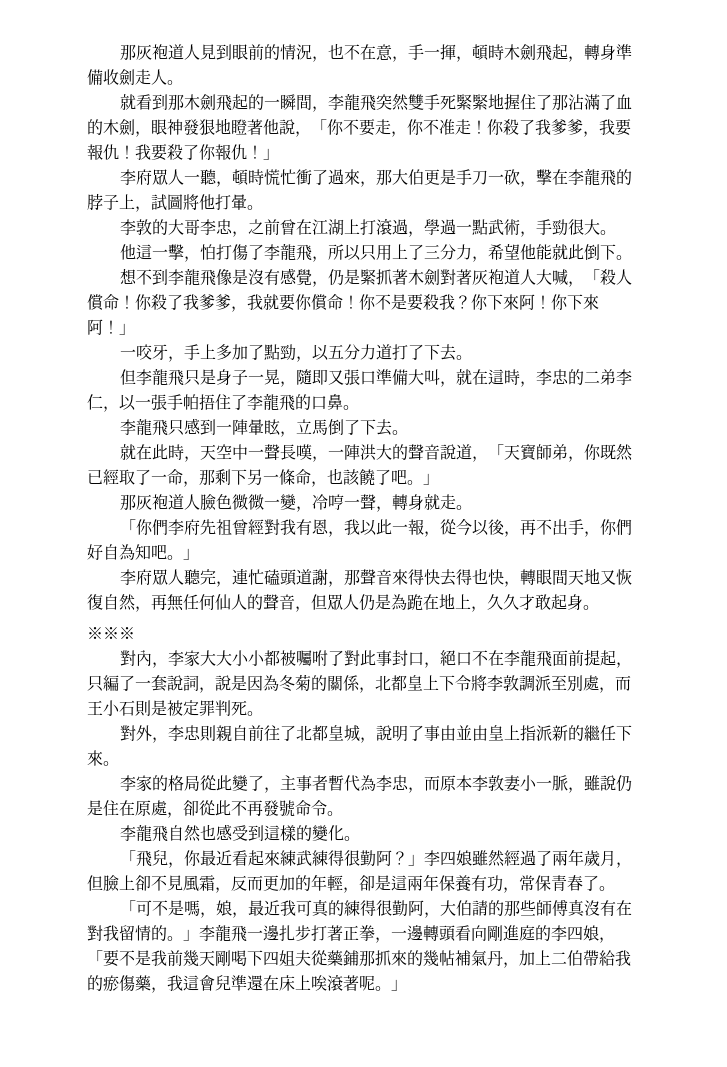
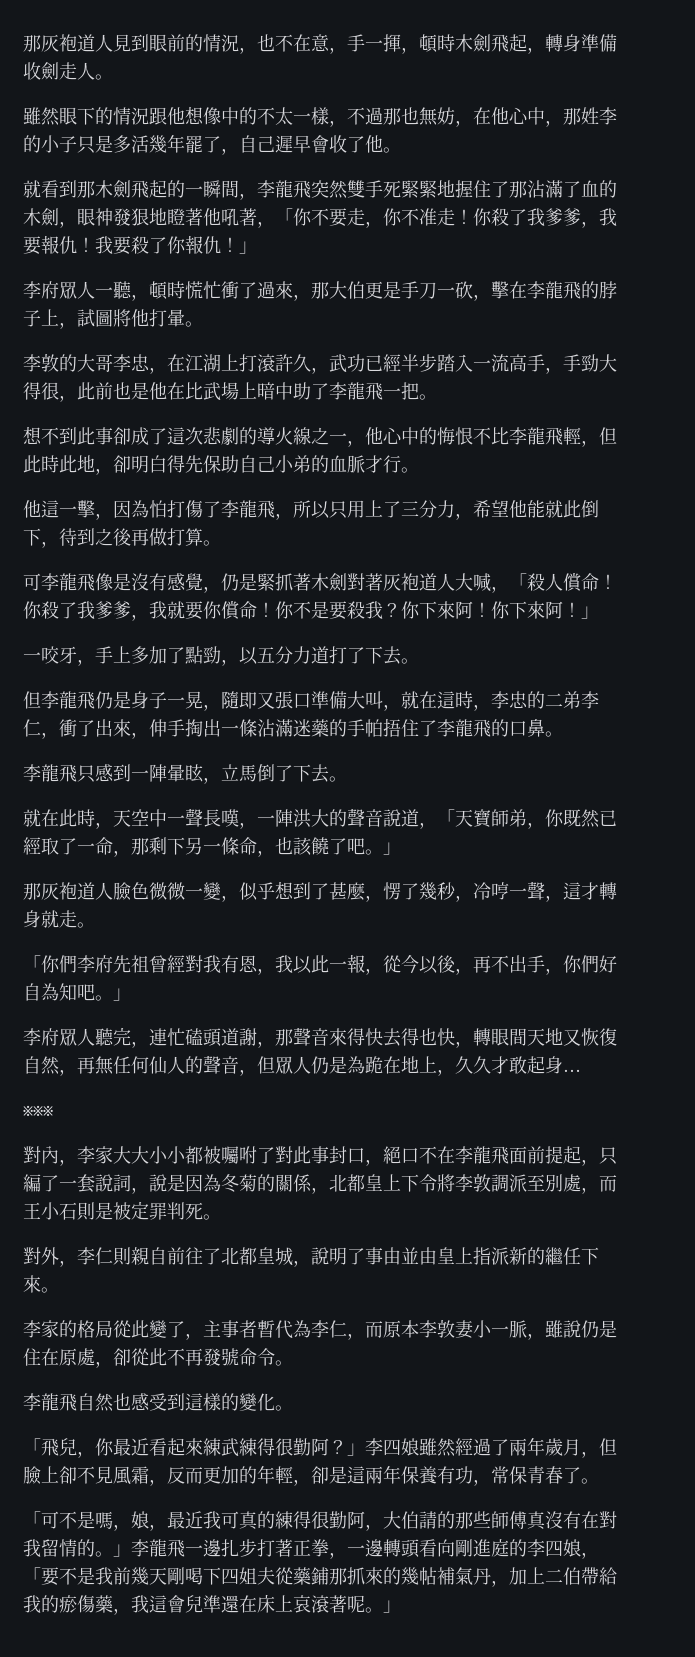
+ 雖然眼下的情況跟他想像中的不太一樣，不過那也無妨，在他心中，那姓李的小子只是多活幾年罷了，自己遲早會收了他。
- 就看到那木劍飛起的一瞬間，李龍飛突然雙手死緊緊地握住了那沾滿了血的木劍，眼神發狠地瞪著他說，「你不要走，你不准走！
+ 就看到那木劍飛起的一瞬間，李龍飛突然雙手死緊緊地握住了那沾滿了血的木劍，眼神發狠地瞪著他吼著，「你不要走，你不准走！
- 李敦的大哥李忠，之前曾在江湖上打滾過，學過一點武術，手勁很大。
+ 李敦的大哥李忠，在江湖上打滾許久，武功已經半步踏入一流高手，手勁大得很，此前也是他在比武場上暗中助了李龍飛一把。
+ 想不到此事卻成了這次悲劇的導火線之一，他心中的悔恨不比李龍飛輕，但此時此地，卻明白得先保助自己小弟的血脈才行。
- 他這一擊，怕打傷了李龍飛，所以只用上了三分力，希望他能就此倒下。
- 想不到李龍飛像是沒有感覺，仍是緊抓著木劍對著灰袍道人大喊，「殺人償命！
+ 他這一擊，因為怕打傷了李龍飛，所以只用上了三分力，希望他能就此倒下，待到之後再做打算。
+ 可李龍飛像是沒有感覺，仍是緊抓著木劍對著灰袍道人大喊，「殺人償命！
- 但李龍飛只是身子一晃，隨即又張口準備大叫，就在這時，李忠的二弟李仁，以一張手帕捂住了李龍飛的口鼻。
+ 但李龍飛仍是身子一晃，隨即又張口準備大叫，就在這時，李忠的二弟李仁，衝了出來，伸手掏出一條沾滿迷藥的手帕捂住了李龍飛的口鼻。
- 那灰袍道人臉色微微一變，冷哼一聲，轉身就走。
+ 那灰袍道人臉色微微一變，似乎想到了甚麼，愣了幾秒，冷哼一聲，這才轉身就走。
- 李府眾人聽完，連忙磕頭道謝，那聲音來得快去得也快，轉眼間天地又恢復自然，再無任何仙人的聲音，但眾人仍是為跪在地上，久久才敢起身。
+ 李府眾人聽完，連忙磕頭道謝，那聲音來得快去得也快，轉眼間天地又恢復自然，再無任何仙人的聲音，但眾人仍是為跪在地上，久久才敢起身…
- 對外，李忠則親自前往了北都皇城，說明了事由並由皇上指派新的繼任下來。
+ 對外，李仁則親自前往了北都皇城，說明了事由並由皇上指派新的繼任下來。
- 李家的格局從此變了，主事者暫代為李忠，而原本李敦妻小一脈，雖說仍是住在原處，卻從此不再發號命令。
+ 李家的格局從此變了，主事者暫代為李仁，而原本李敦妻小一脈，雖說仍是住在原處，卻從此不再發號命令。
- 「可不是嗎，娘，最近我可真的練得很勤阿，大伯請的那些師傅真沒有在對我留情的。」李龍飛一邊扎步打著正拳，一邊轉頭看向剛進庭的李四娘，「要不是我前幾天剛喝下四姐夫從藥鋪那抓來的幾帖補氣丹，加上二伯帶給我的瘀傷藥，我這會兒準還在床上唉滾著呢。」
+ 「可不是嗎，娘，最近我可真的練得很勤阿，大伯請的那些師傅真沒有在對我留情的。」李龍飛一邊扎步打著正拳，一邊轉頭看向剛進庭的李四娘，「要不是我前幾天剛喝下四姐夫從藥鋪那抓來的幾帖補氣丹，加上二伯帶給我的瘀傷藥，我這會兒準還在床上哀滾著呢。」

